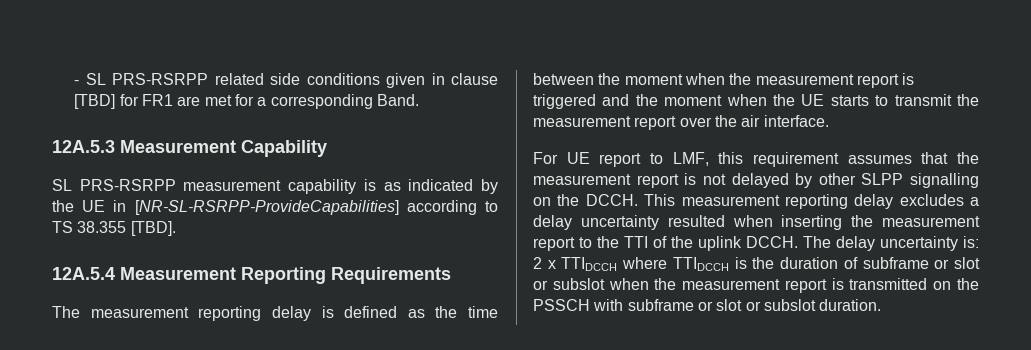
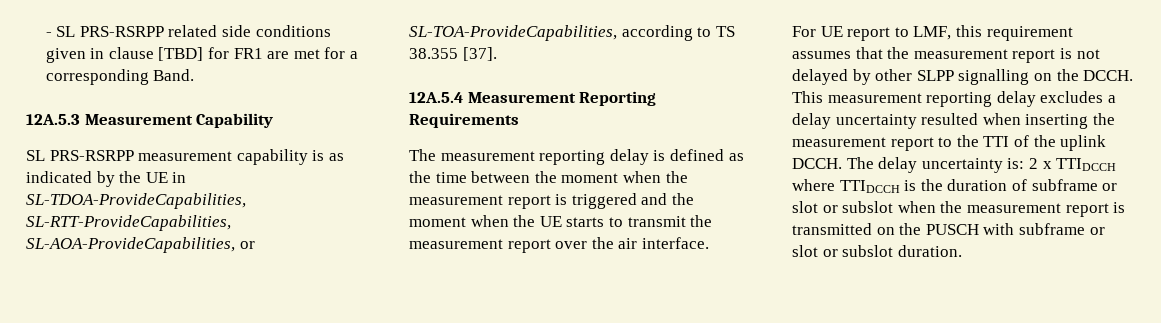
- SL PRS-RSRPP measurement capability is as indicated by the UE in [NR-SL-RSRPP-ProvideCapabilities] according to TS 38.355 [TBD].
+ SL PRS-RSRPP measurement capability is as indicated by the UE in SL-TDOA-ProvideCapabilities, SL-RTT-ProvideCapabilities, SL-AOA-ProvideCapabilities, or SL-TOA-ProvideCapabilities, according to TS 38.355 [37].
- The delay uncertainty is: 2 x TTIDCCH where TTIDCCH is the duration of subframe or slot or subslot when the measurement report is transmitted on the PSSCH with subframe or slot or subslot duration.
+ The delay uncertainty is: 2 x TTIDCCH where TTIDCCH is the duration of subframe or slot or subslot when the measurement report is transmitted on the PUSCH with subframe or slot or subslot duration.

